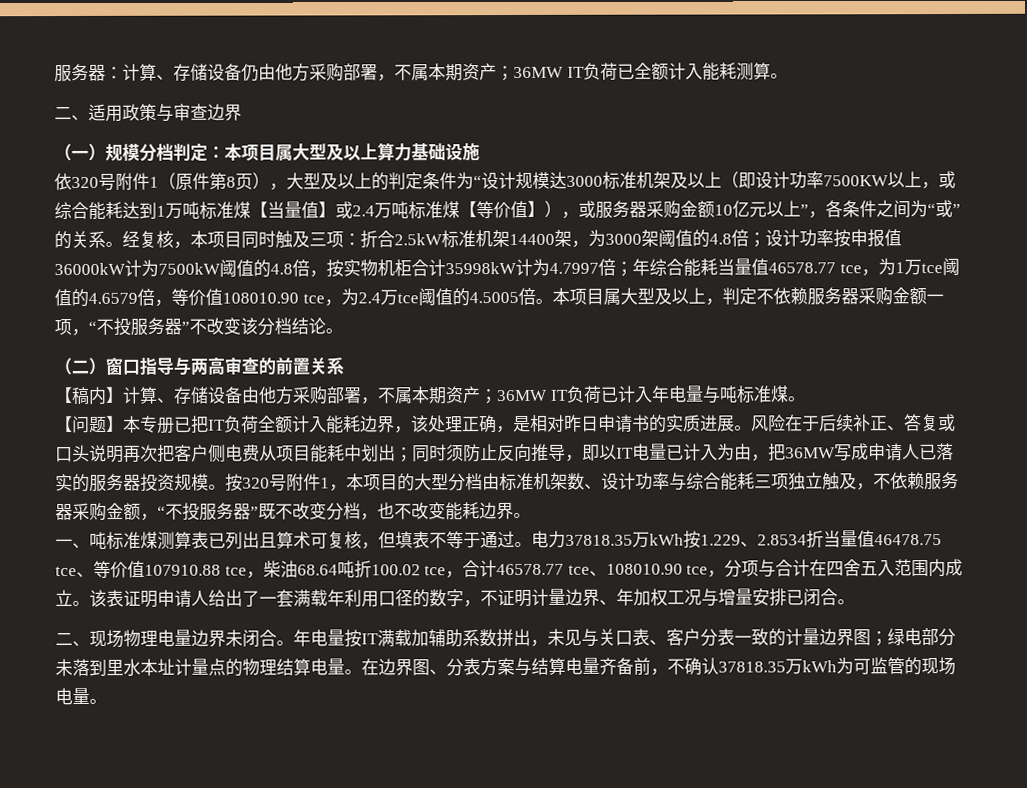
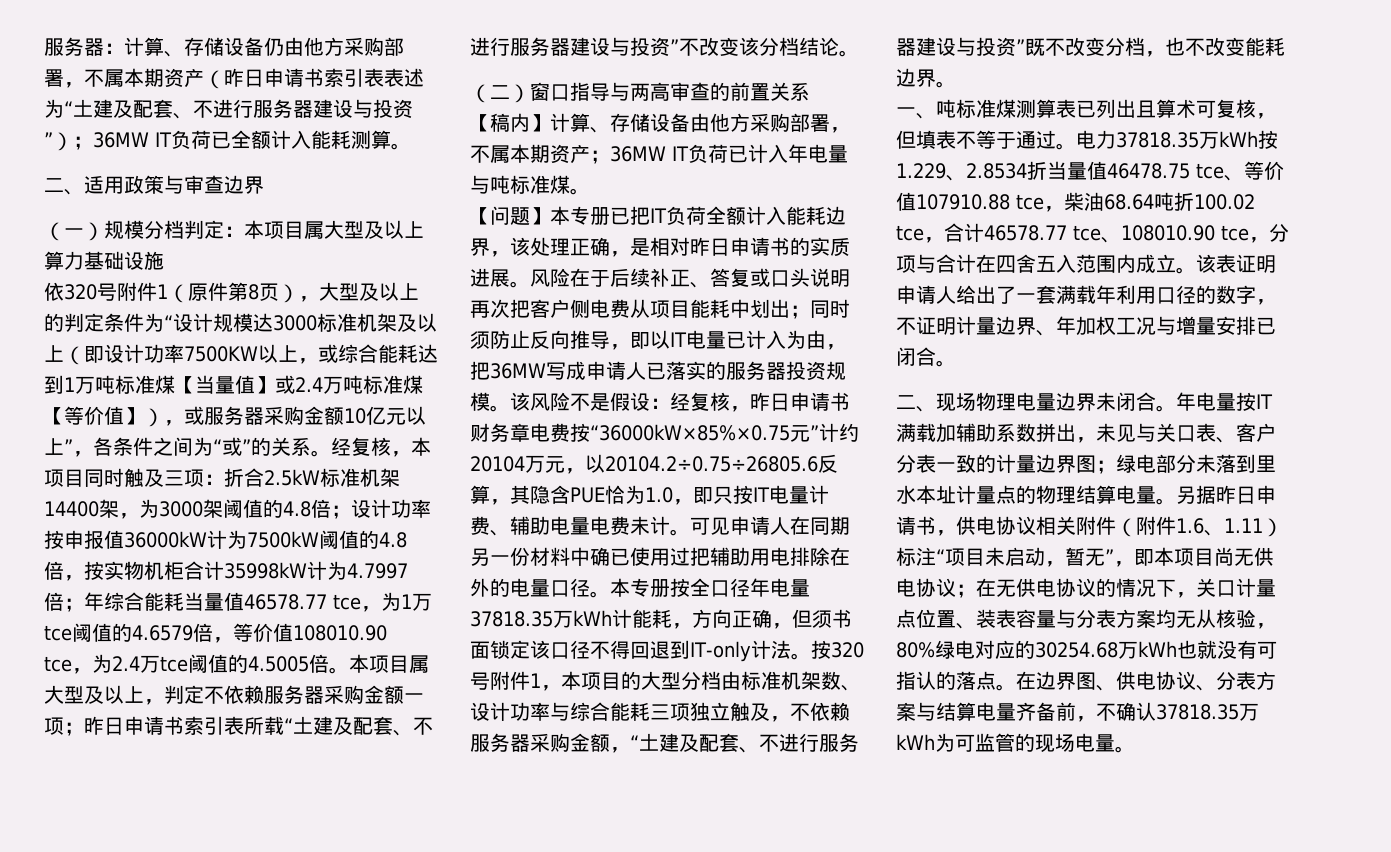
- 服务器：计算、存储设备仍由他方采购部署，不属本期资产；36MW IT负荷已全额计入能耗测算。
+ 服务器：计算、存储设备仍由他方采购部署，不属本期资产（昨日申请书索引表表述为“土建及配套、不进行服务器建设与投资”）；36MW IT负荷已全额计入能耗测算。
- 本项目属大型及以上，判定不依赖服务器采购金额一项，“不投服务器”不改变该分档结论。
+ 本项目属大型及以上，判定不依赖服务器采购金额一项；昨日申请书索引表所载“土建及配套、不进行服务器建设与投资”不改变该分档结论。
+ 该风险不是假设：经复核，昨日申请书财务章电费按“36000kW×85%×0.75元”计约20104万元，以20104.2÷0.75÷26805.6反算，其隐含PUE恰为1.0，即只按IT电量计费、辅助电量电费未计。可见申请人在同期另一份材料中确已使用过把辅助用电排除在外的电量口径。本专册按全口径年电量37818.35万kWh计能耗，方向正确，但须书面锁定该口径不得回退到IT-only计法。
- 按320号附件1，本项目的大型分档由标准机架数、设计功率与综合能耗三项独立触及，不依赖服务器采购金额，“不投服务器”既不改变分档，也不改变能耗边界。
+ 按320号附件1，本项目的大型分档由标准机架数、设计功率与综合能耗三项独立触及，不依赖服务器采购金额，“土建及配套、不进行服务器建设与投资”既不改变分档，也不改变能耗边界。
- 在边界图、分表方案与结算电量齐备前，不确认37818.35万kWh为可监管的现场电量。
+ 另据昨日申请书，供电协议相关附件（附件1.6、1.11）标注“项目未启动，暂无”，即本项目尚无供电协议；在无供电协议的情况下，关口计量点位置、装表容量与分表方案均无从核验，80%绿电对应的30254.68万kWh也就没有可指认的落点。在边界图、供电协议、分表方案与结算电量齐备前，不确认37818.35万kWh为可监管的现场电量。

